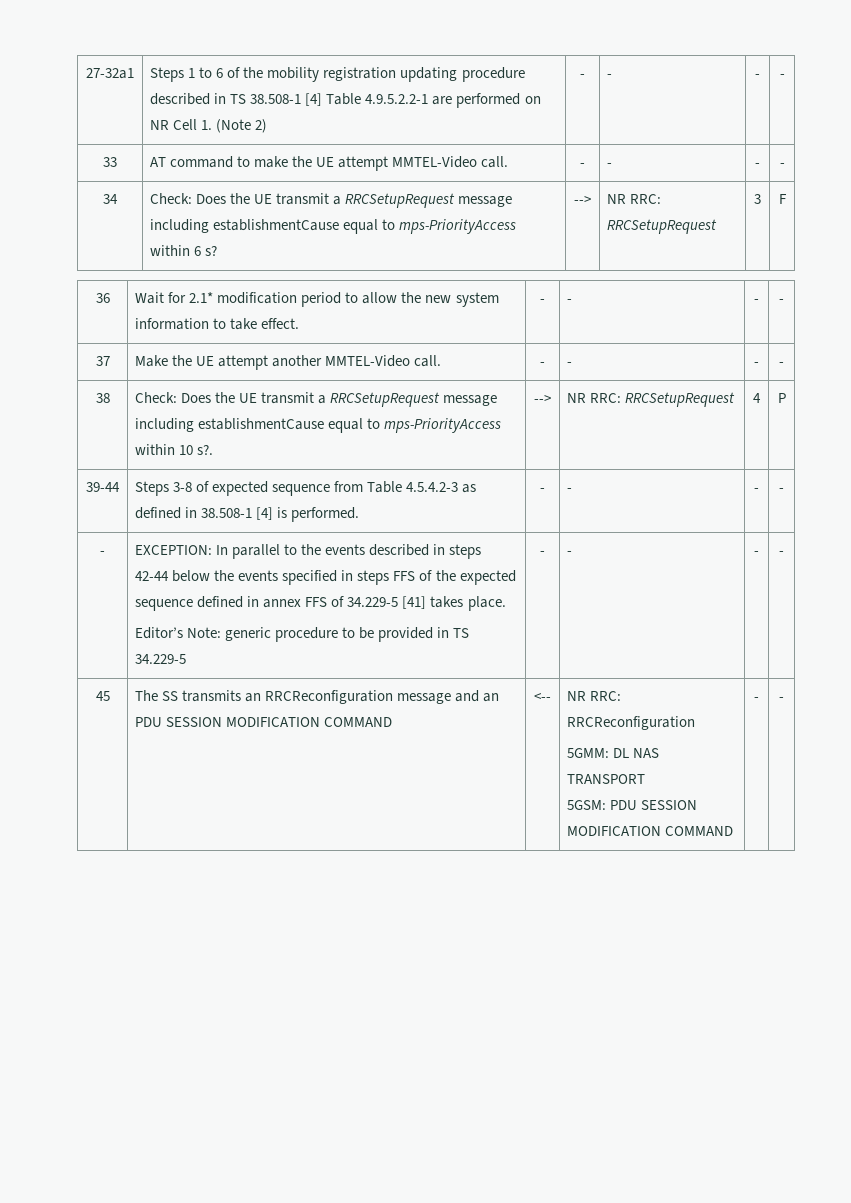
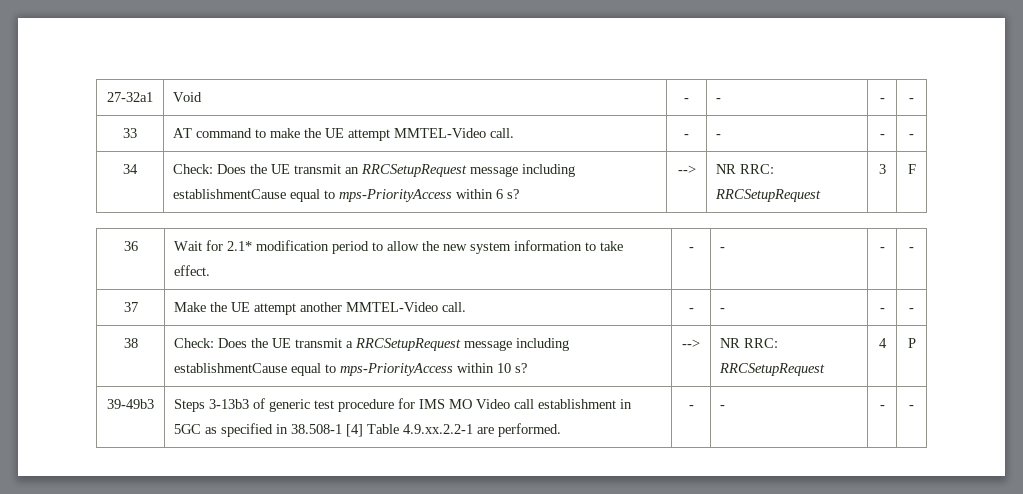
- 27-32a1 | Steps 1 to 6 of the mobility registration updating procedure described in TS 38.508-1 [4] Table 4.9.5.2.2-1 are performed on NR Cell 1. (Note 2) | - | - | - | -
+ 27-32a1 | Void | - | - | - | -
- 34 | Check: Does the UE transmit a RRCSetupRequest message including establishmentCause equal to mps-PriorityAccess within 6 s? | --> | NR RRC: RRCSetupRequest | 3 | F
+ 34 | Check: Does the UE transmit an RRCSetupRequest message including establishmentCause equal to mps-PriorityAccess within 6 s? | --> | NR RRC: RRCSetupRequest | 3 | F
- 38 | Check: Does the UE transmit a RRCSetupRequest message including establishmentCause equal to mps-PriorityAccess within 10 s?. | --> | NR RRC: RRCSetupRequest | 4 | P
+ 38 | Check: Does the UE transmit a RRCSetupRequest message including establishmentCause equal to mps-PriorityAccess within 10 s? | --> | NR RRC: RRCSetupRequest | 4 | P
- 39-44 | Steps 3-8 of expected sequence from Table 4.5.4.2-3 as defined in 38.508-1 [4] is performed. | - | - | - | -
+ 39-49b3 | Steps 3-13b3 of generic test procedure for IMS MO Video call establishment in 5GC as specified in 38.508-1 [4] Table 4.9.xx.2.2-1 are performed. | - | - | - | -
- - | EXCEPTION: In parallel to the events described in steps 42-44 below the events specified in steps FFS of the expected sequence defined in annex FFS of 34.229-5 [41] takes place.
- Editor’s Note: generic procedure to be provided in TS 34.229-5 | - | - | - | -
- 45 | The SS transmits an RRCReconfiguration message and an PDU SESSION MODIFICATION COMMAND | <-- | NR RRC: RRCReconfiguration
- 5GMM: DL NAS TRANSPORT
- 5GSM: PDU SESSION MODIFICATION COMMAND | - | -

